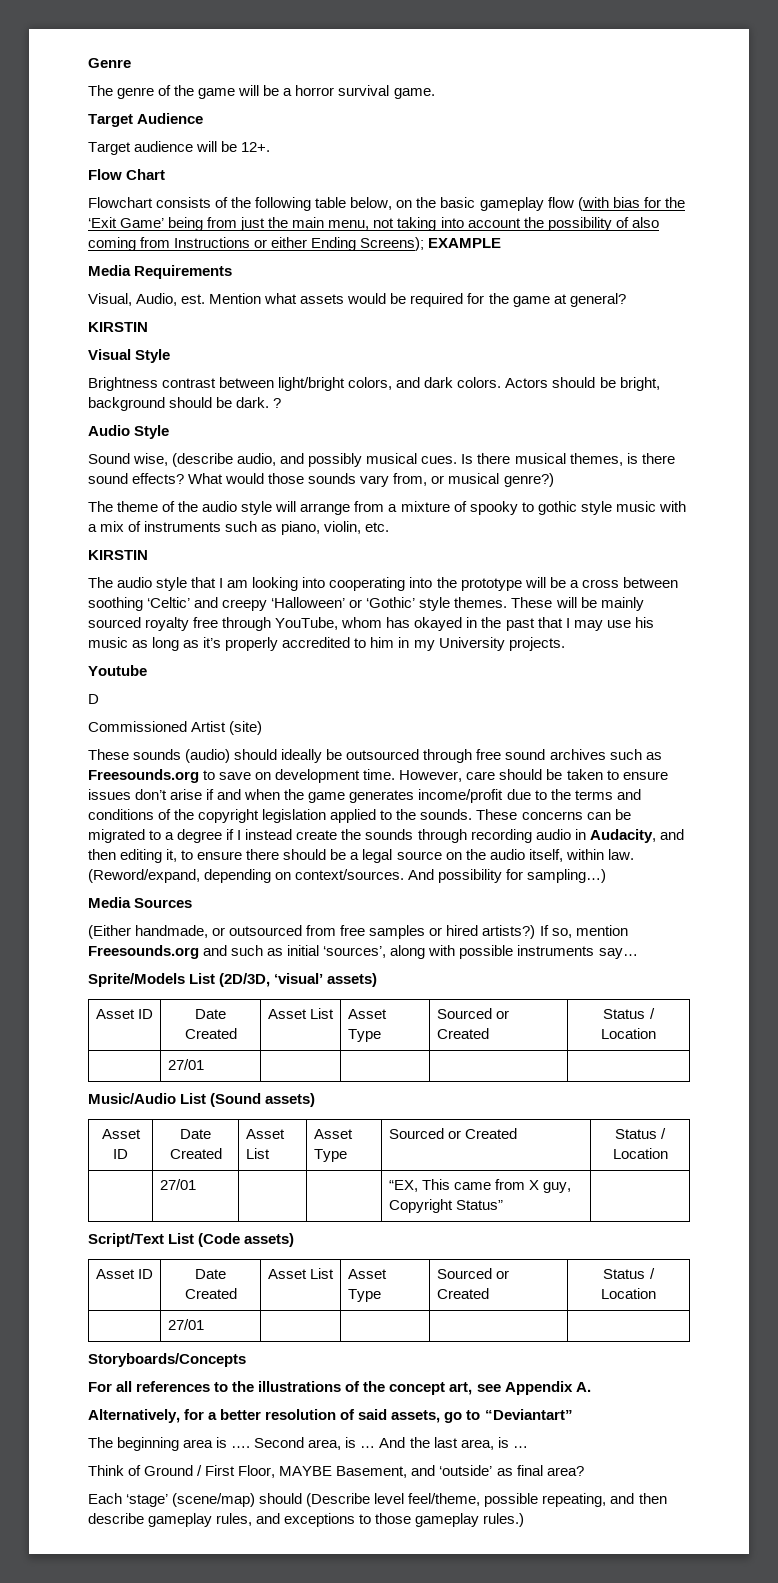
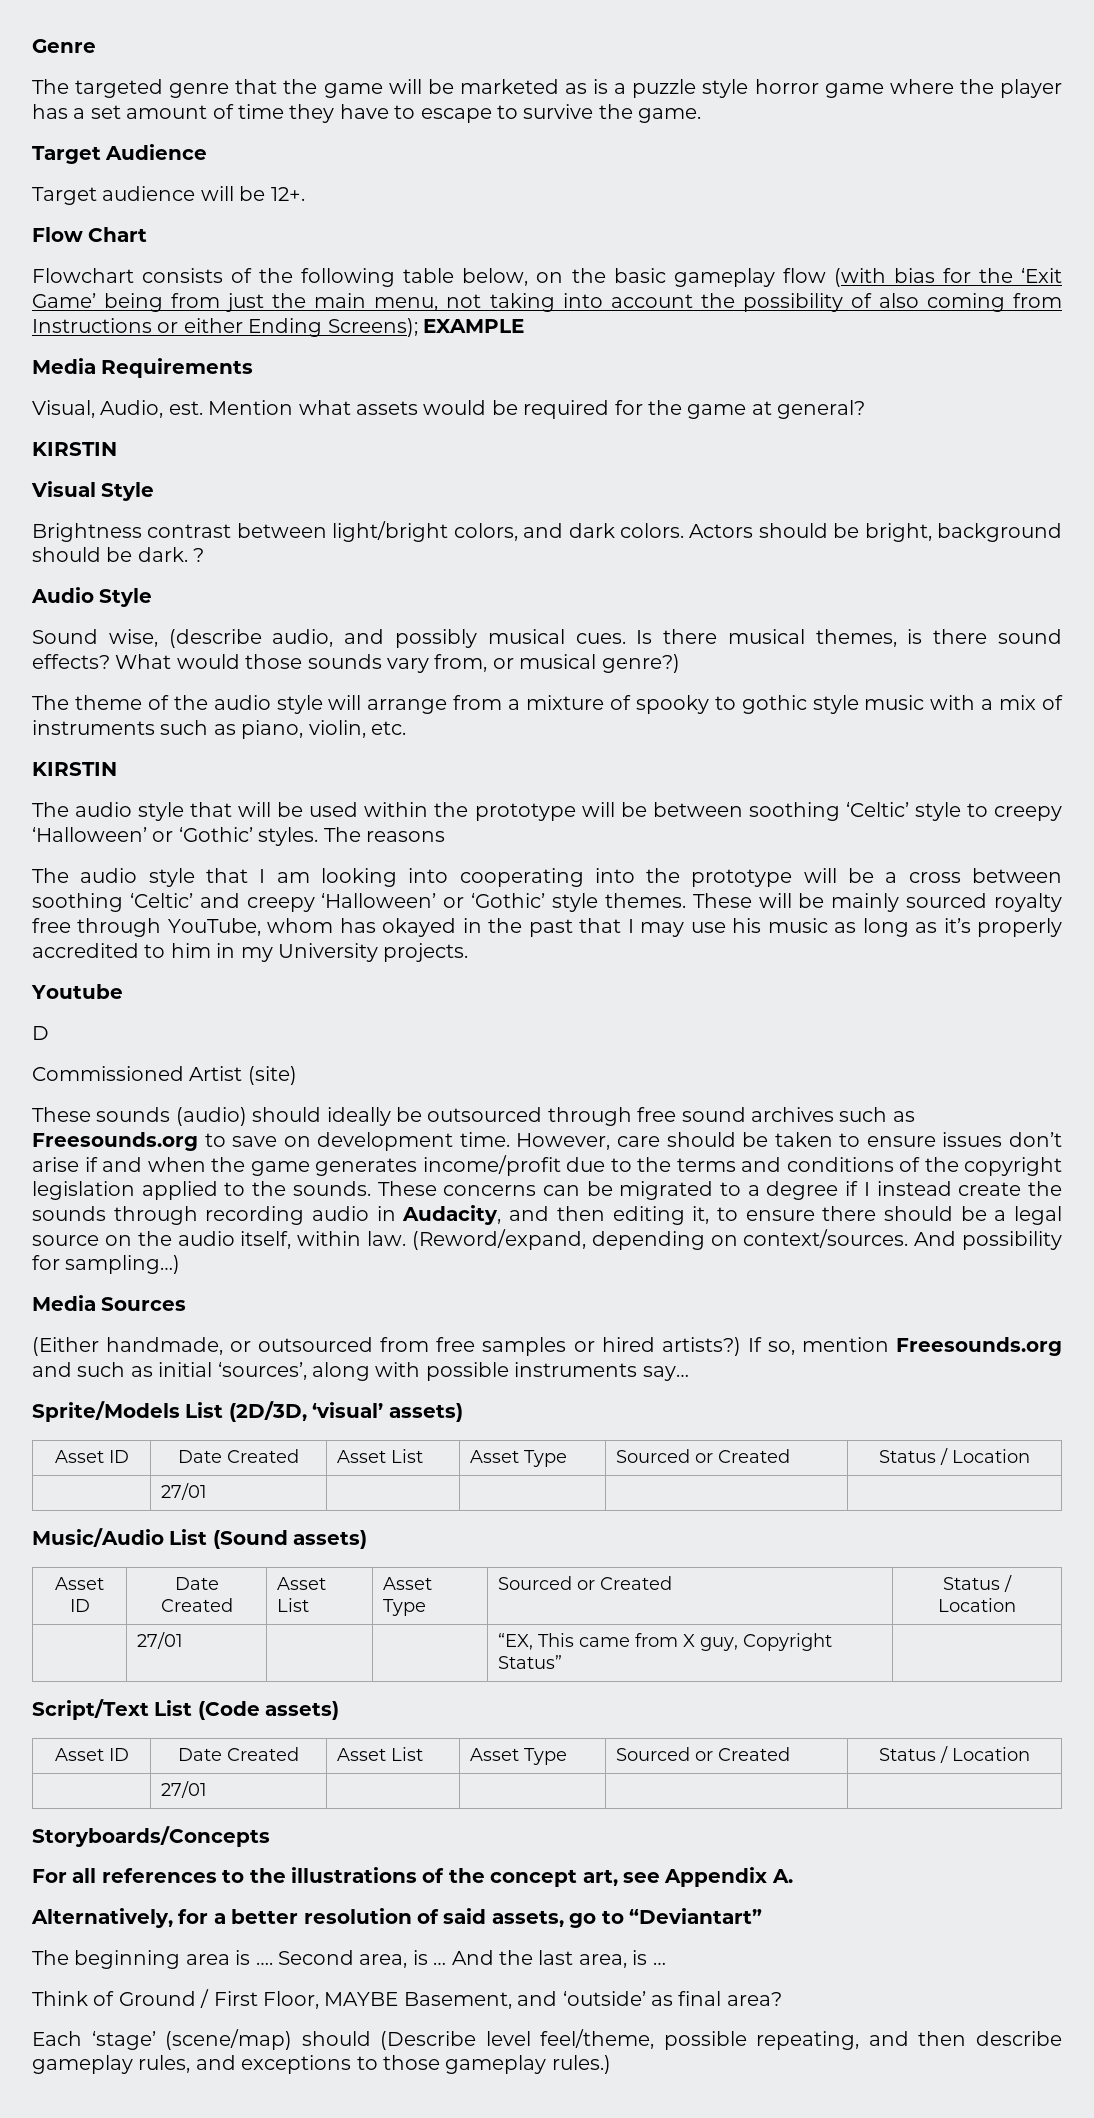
- The genre of the game will be a horror survival game.
+ The targeted genre that the game will be marketed as is a puzzle style horror game where the player has a set amount of time they have to escape to survive the game.
+ The audio style that will be used within the prototype will be between soothing ‘Celtic’ style to creepy ‘Halloween’ or ‘Gothic’ styles. The reasons

